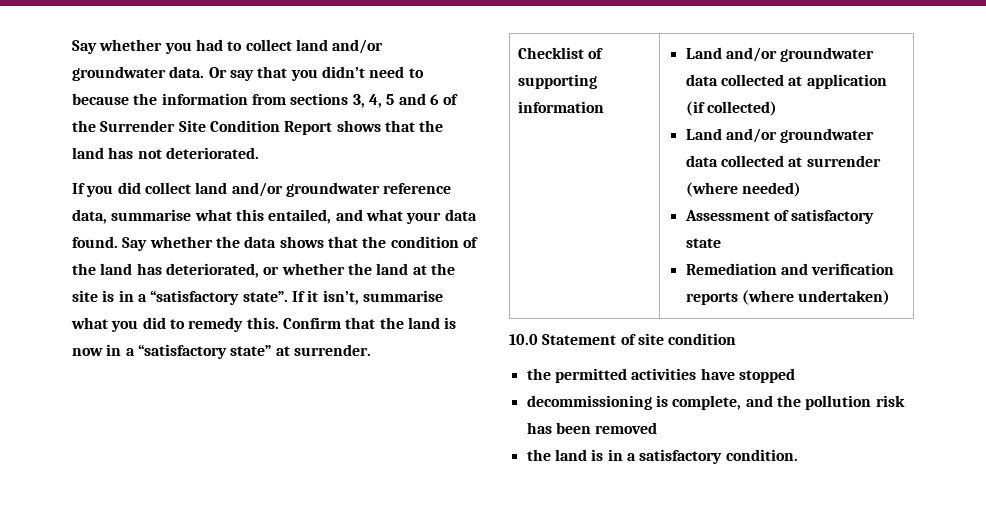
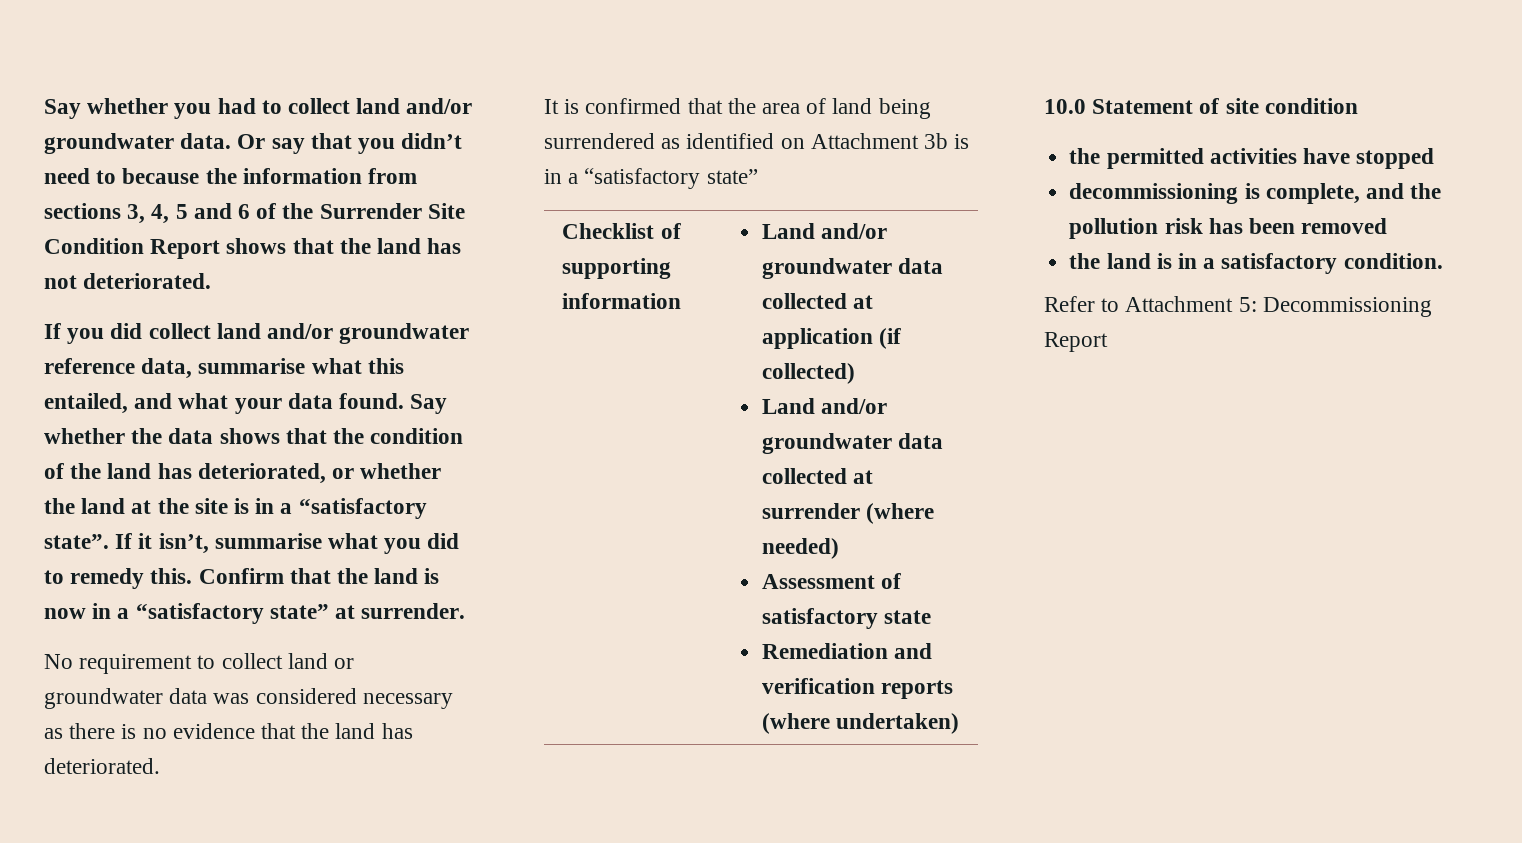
+ No requirement to collect land or groundwater data was considered necessary as there is no evidence that the land has deteriorated.
+ It is confirmed that the area of land being surrendered as identified on Attachment 3b is in a “satisfactory state”
+ Refer to Attachment 5: Decommissioning Report

